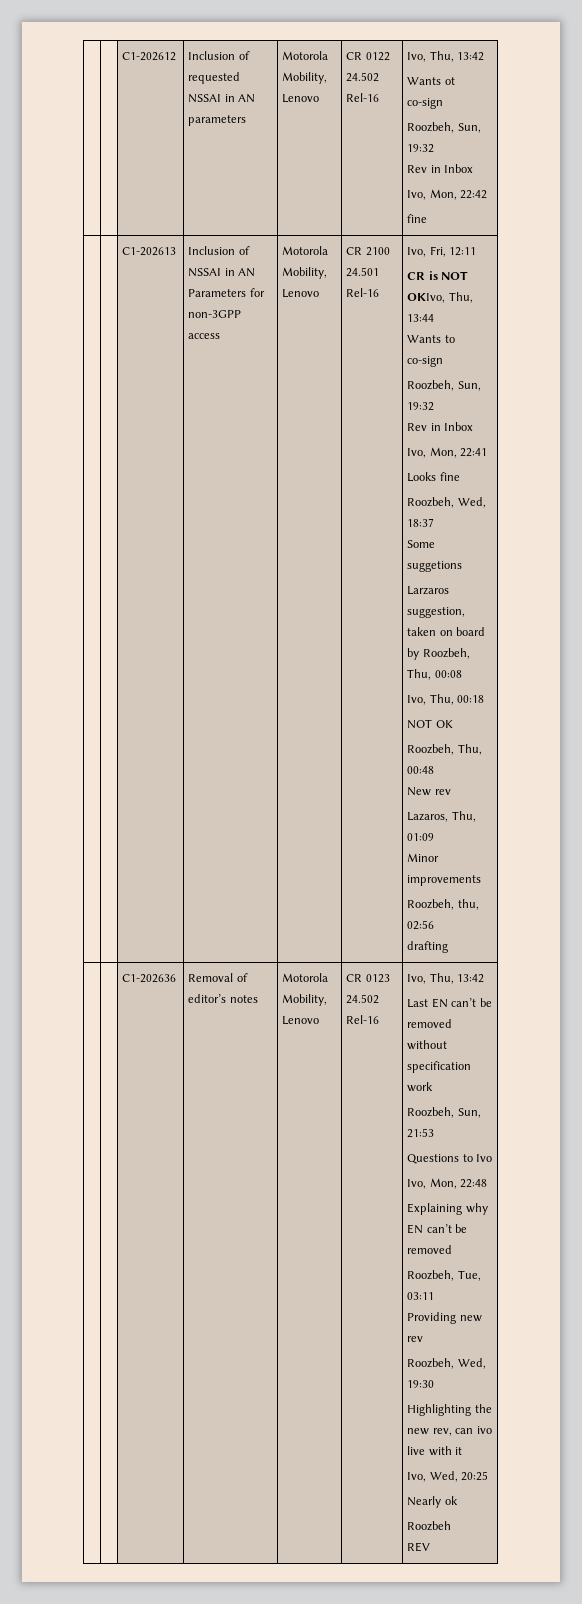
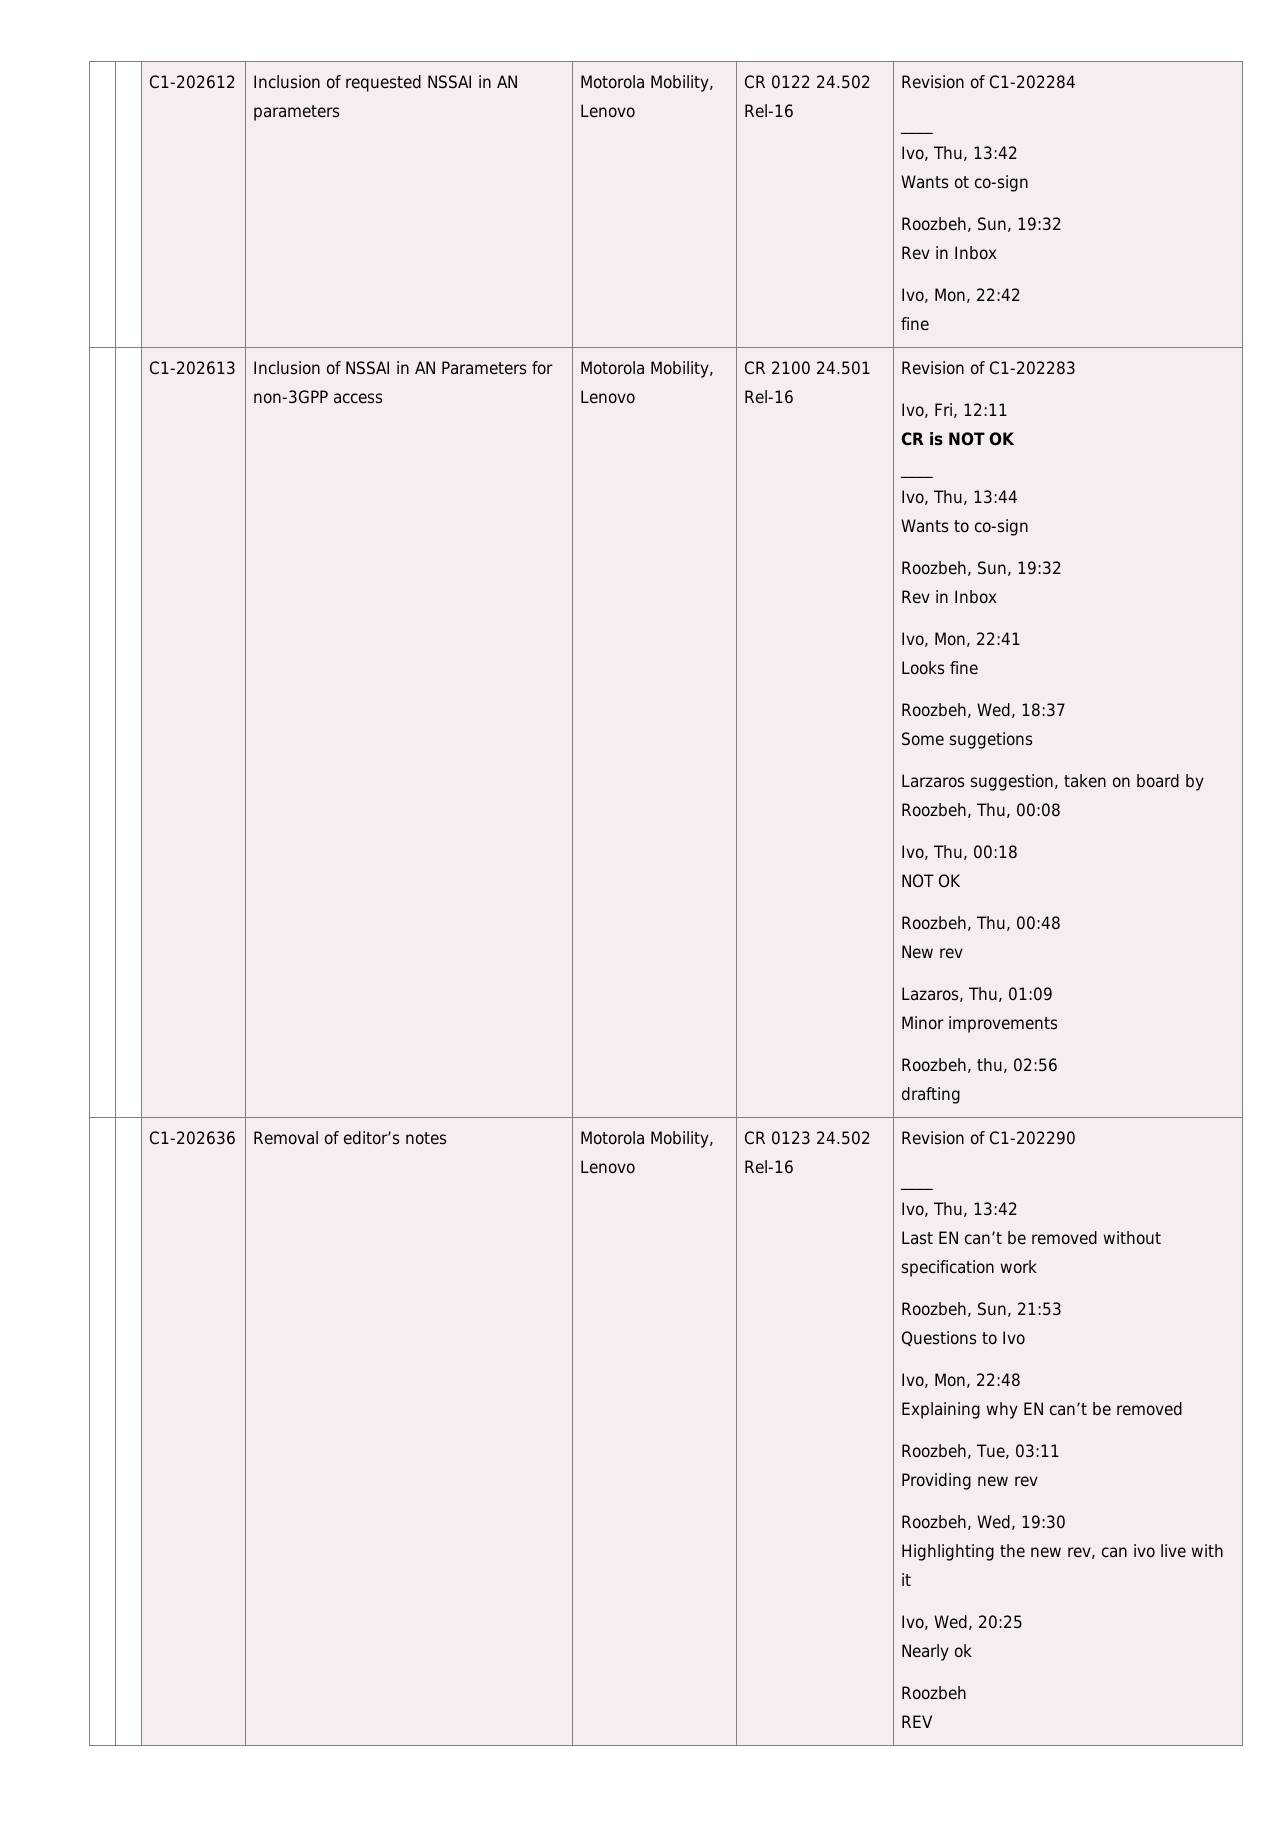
- | | C1-202612 | Inclusion of requested NSSAI in AN parameters | Motorola Mobility, Lenovo | CR 0122 24.502 Rel-16 | Ivo, Thu, 13:42
+ | | C1-202612 | Inclusion of requested NSSAI in AN parameters | Motorola Mobility, Lenovo | CR 0122 24.502 Rel-16 | Revision of C1-202284
+ ____
+ Ivo, Thu, 13:42
+ Revision of C1-202283
- CR is NOT OKIvo, Thu, 13:44
+ CR is NOT OK
+ ____
+ Ivo, Thu, 13:44
+ Revision of C1-202290
+ ____

